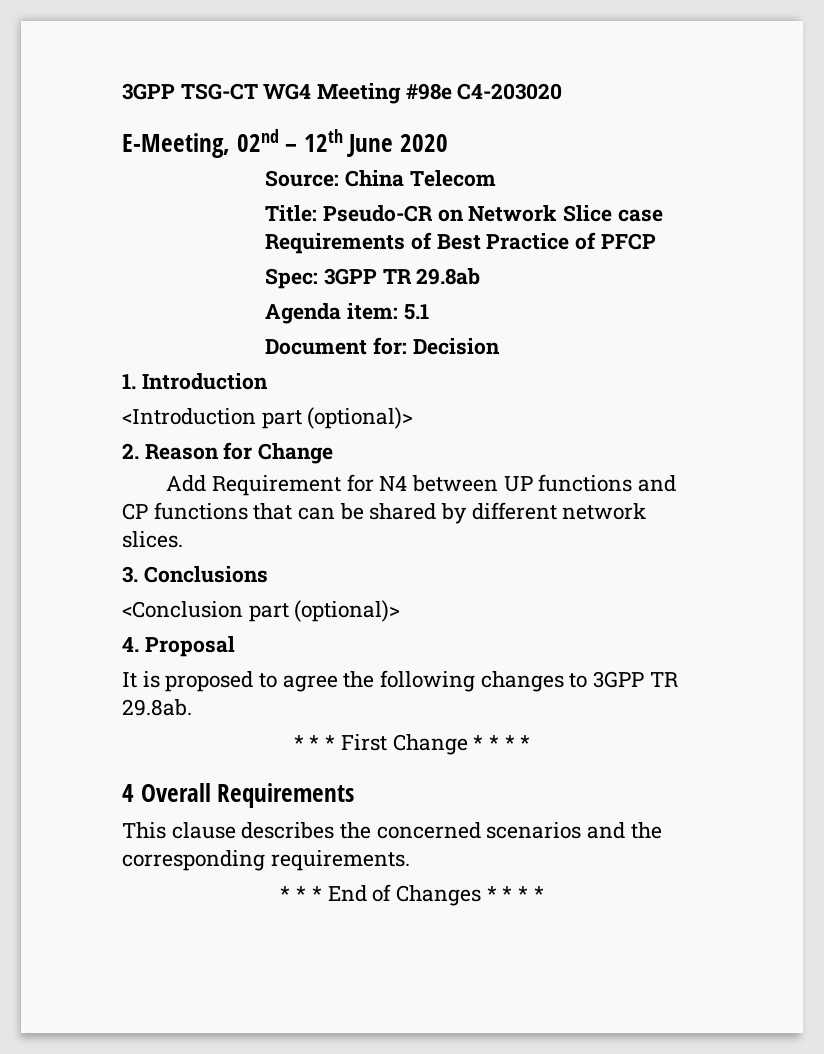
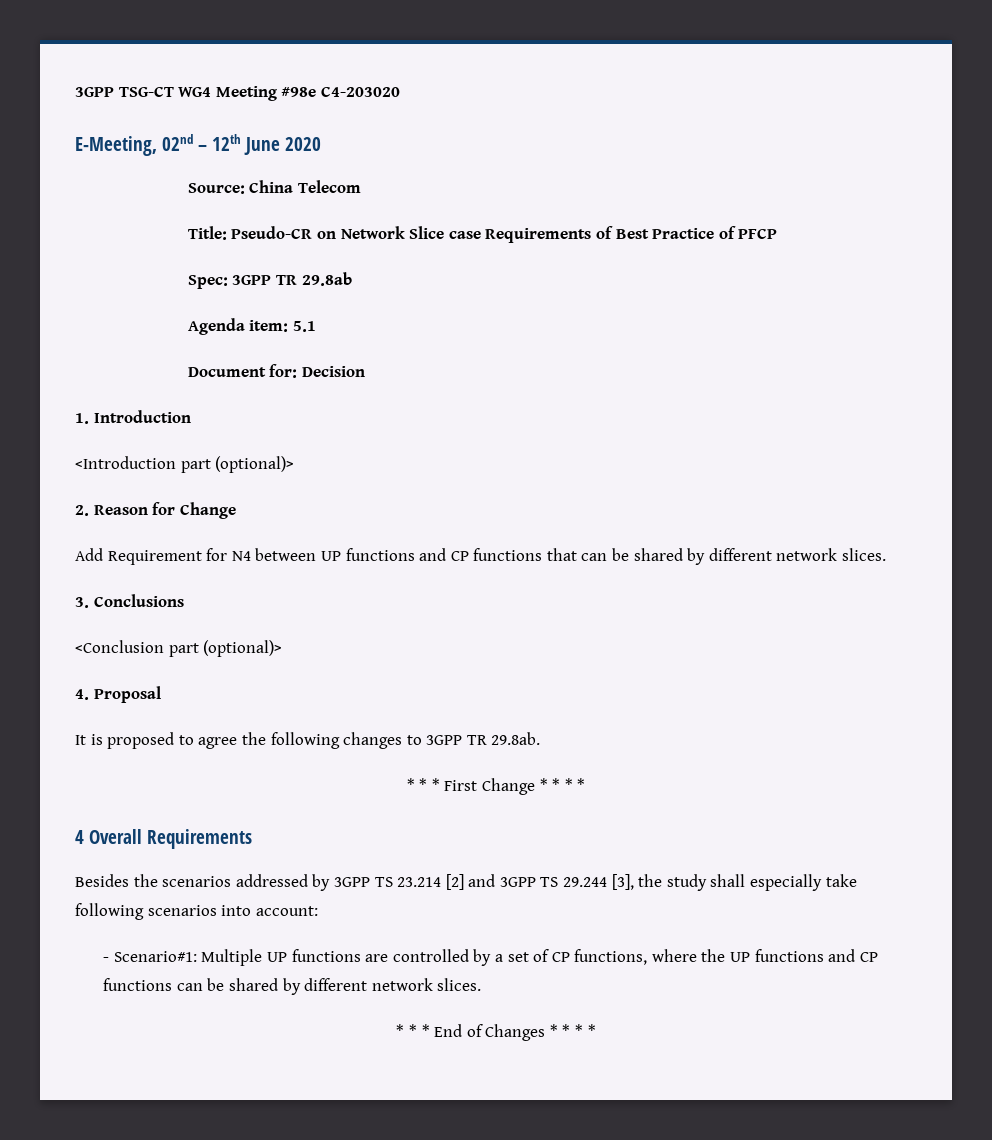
- This clause describes the concerned scenarios and the corresponding requirements.
+ Besides the scenarios addressed by 3GPP TS 23.214 [2] and 3GPP TS 29.244 [3], the study shall especially take following scenarios into account:
+ - Scenario#1: Multiple UP functions are controlled by a set of CP functions, where the UP functions and CP functions can be shared by different network slices.

